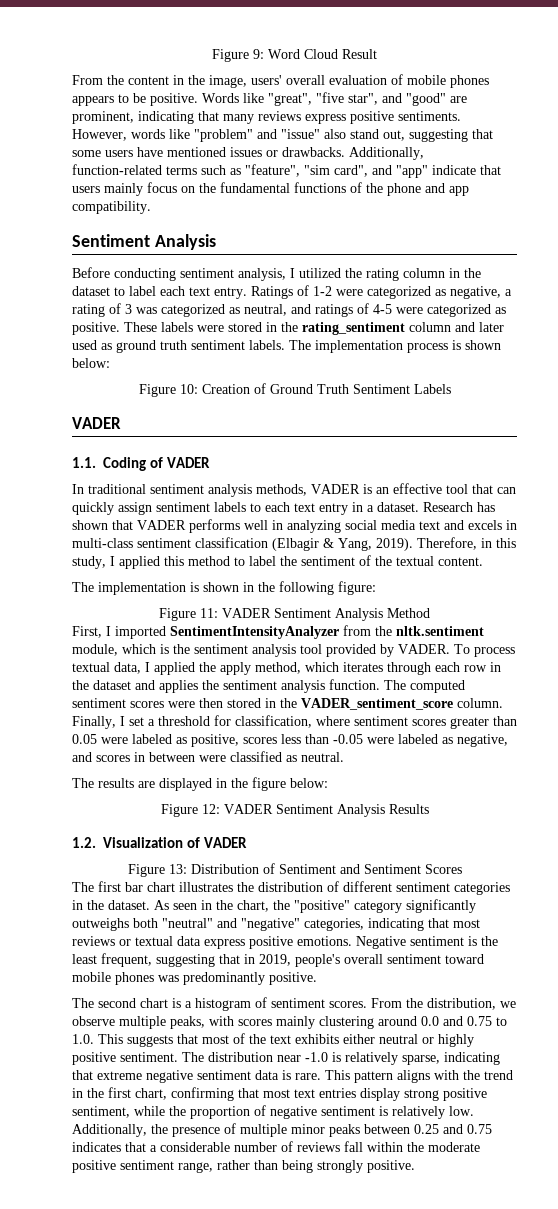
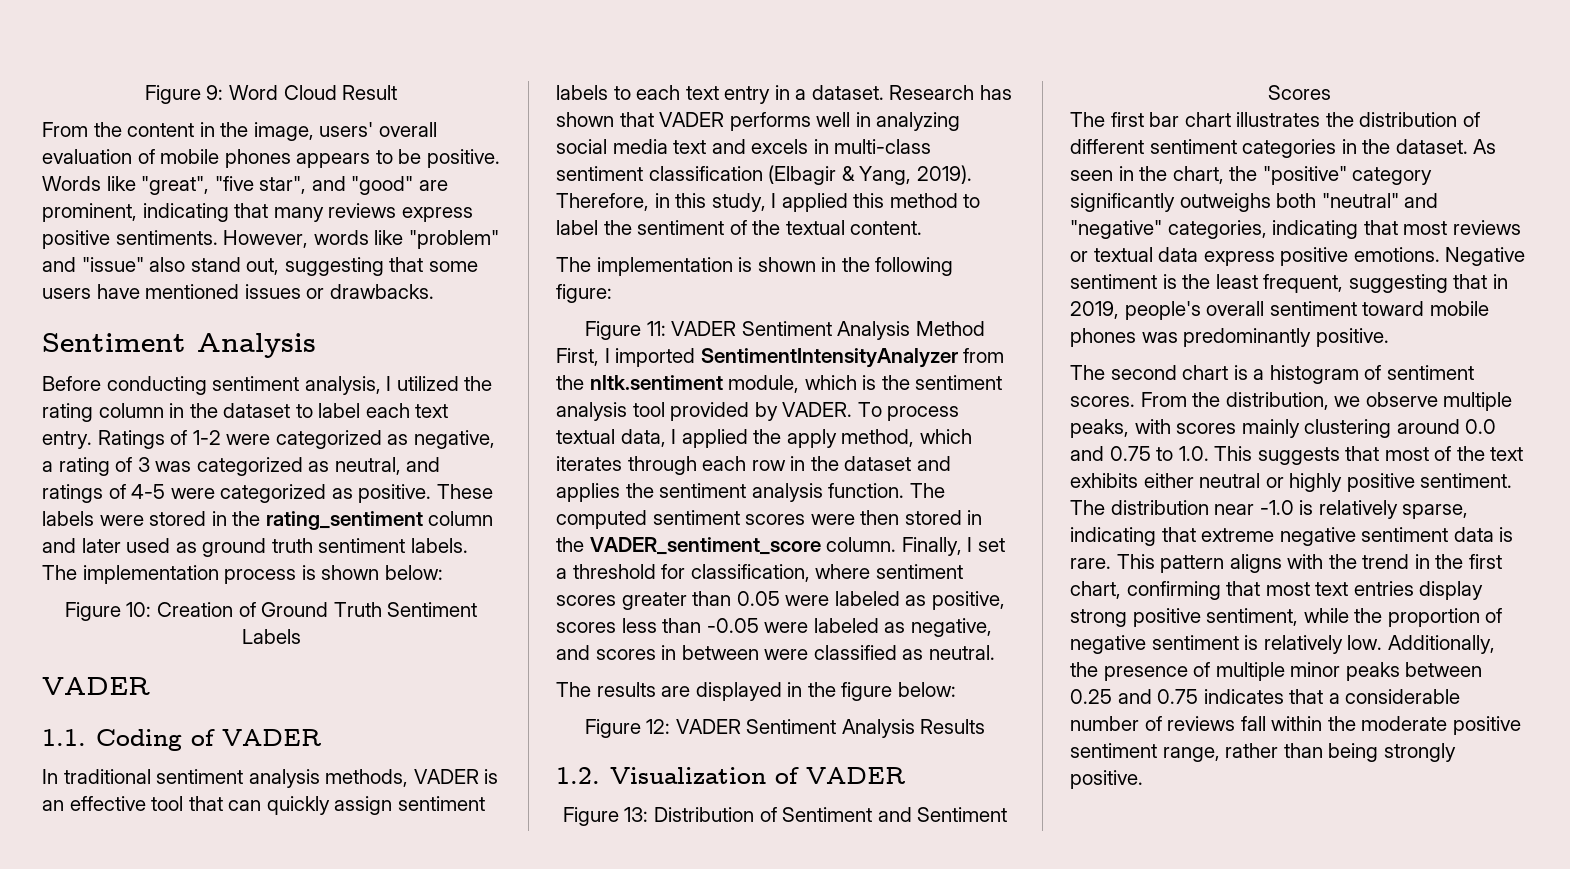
- Additionally, function-related terms such as "feature", "sim card", and "app" indicate that users mainly focus on the fundamental functions of the phone and app compatibility.

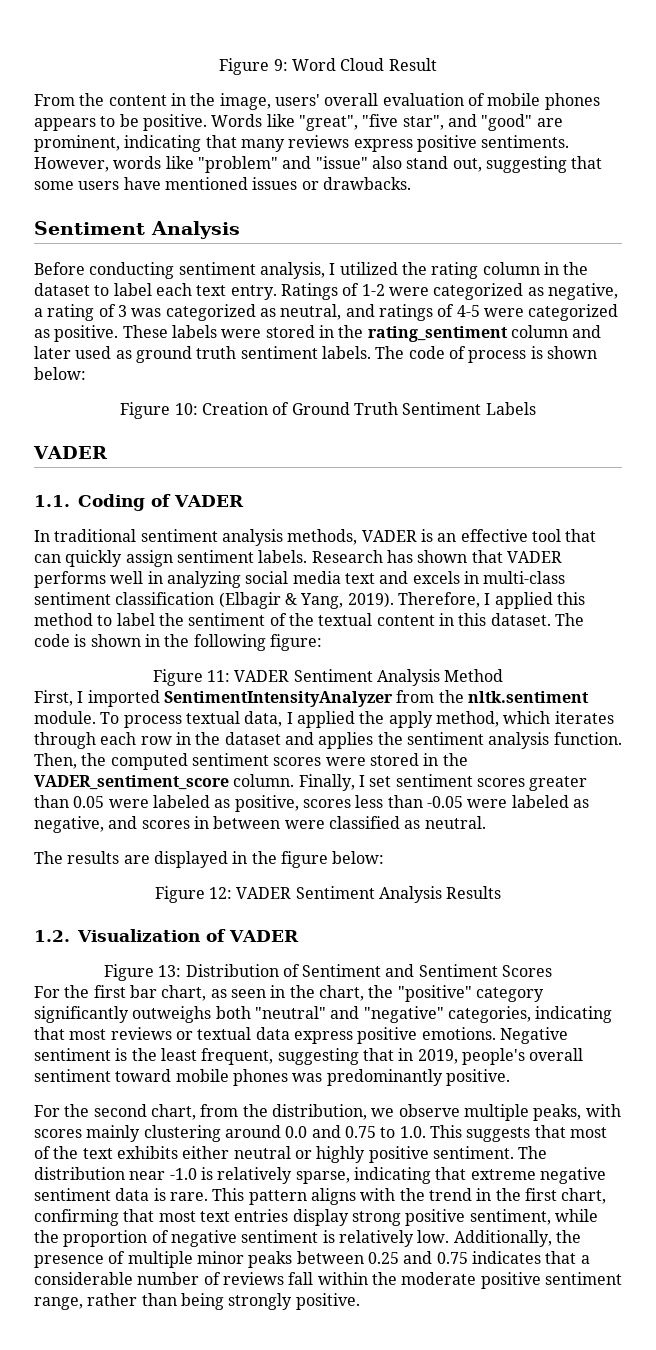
- The implementation process is shown below:
+ The code of process is shown below:
- In traditional sentiment analysis methods, VADER is an effective tool that can quickly assign sentiment labels to each text entry in a dataset.
+ In traditional sentiment analysis methods, VADER is an effective tool that can quickly assign sentiment labels.
- Therefore, in this study, I applied this method to label the sentiment of the textual content.
- The implementation is shown in the following figure:
+ Therefore, I applied this method to label the sentiment of the textual content in this dataset. The code is shown in the following figure:
- First, I imported SentimentIntensityAnalyzer from the nltk.sentiment module, which is the sentiment analysis tool provided by VADER.
+ First, I imported SentimentIntensityAnalyzer from the nltk.sentiment module.
- The computed sentiment scores were then stored in the VADER_sentiment_score column.
+ Then, the computed sentiment scores were stored in the VADER_sentiment_score column.
- Finally, I set a threshold for classification, where sentiment scores greater than 0.05 were labeled as positive, scores less than -0.05 were labeled as negative, and scores in between were classified as neutral.
+ Finally, I set sentiment scores greater than 0.05 were labeled as positive, scores less than -0.05 were labeled as negative, and scores in between were classified as neutral.
- The first bar chart illustrates the distribution of different sentiment categories in the dataset. As seen in the chart, the "positive" category significantly outweighs both "neutral" and "negative" categories, indicating that most reviews or textual data express positive emotions.
+ For the first bar chart, as seen in the chart, the "positive" category significantly outweighs both "neutral" and "negative" categories, indicating that most reviews or textual data express positive emotions.
- The second chart is a histogram of sentiment scores. From the distribution, we observe multiple peaks, with scores mainly clustering around 0.0 and 0.75 to 1.0. This suggests that most of the text exhibits either neutral or highly positive sentiment.
+ For the second chart, from the distribution, we observe multiple peaks, with scores mainly clustering around 0.0 and 0.75 to 1.0. This suggests that most of the text exhibits either neutral or highly positive sentiment.

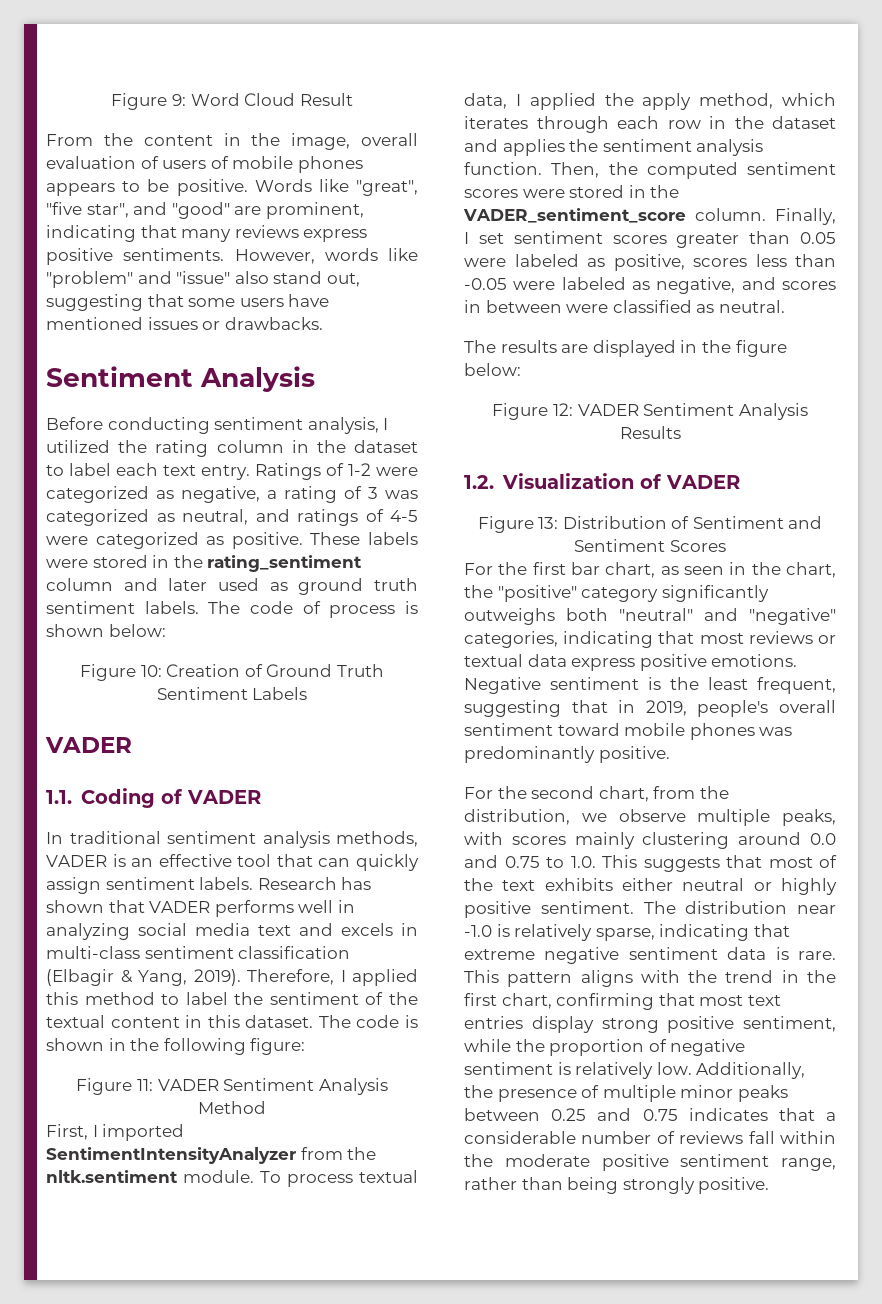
- From the content in the image, users' overall evaluation of mobile phones appears to be positive.
+ From the content in the image, overall evaluation of users of mobile phones appears to be positive.

